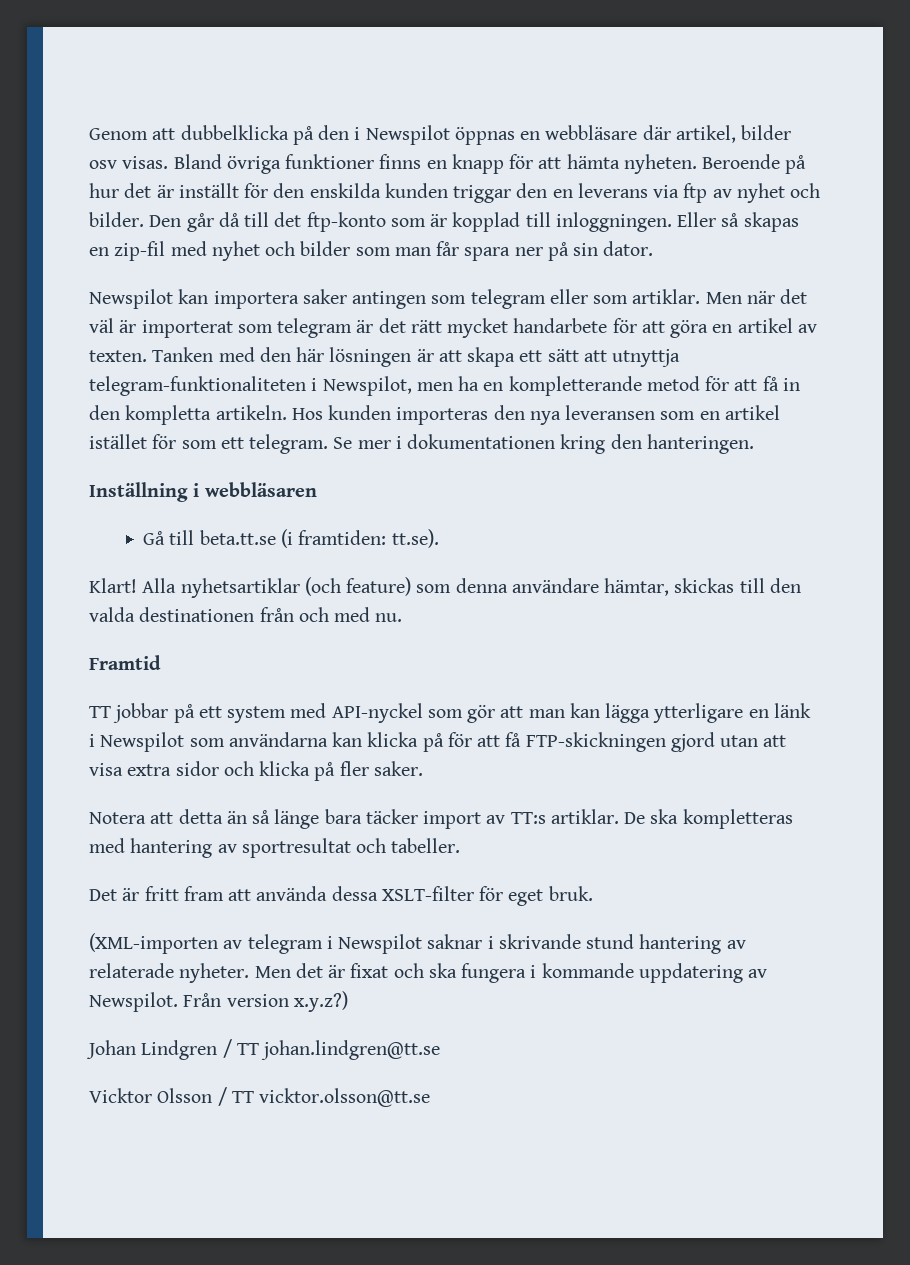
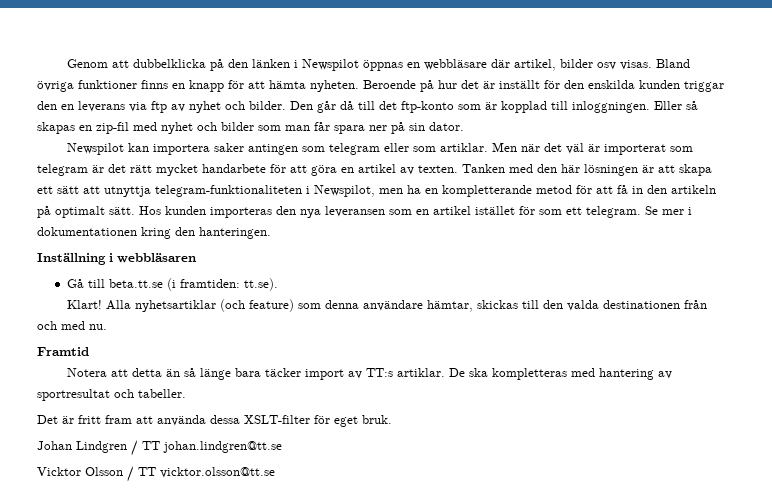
- Genom att dubbelklicka på den i Newspilot öppnas en webbläsare där artikel, bilder osv visas.
+ Genom att dubbelklicka på den länken i Newspilot öppnas en webbläsare där artikel, bilder osv visas.
- Tanken med den här lösningen är att skapa ett sätt att utnyttja telegram-funktionaliteten i Newspilot, men ha en kompletterande metod för att få in den kompletta artikeln.
+ Tanken med den här lösningen är att skapa ett sätt att utnyttja telegram-funktionaliteten i Newspilot, men ha en kompletterande metod för att få in den artikeln på optimalt sätt.
- TT jobbar på ett system med API-nyckel som gör att man kan lägga ytterligare en länk i Newspilot som användarna kan klicka på för att få FTP-skickningen gjord utan att visa extra sidor och klicka på fler saker.
- (XML-importen av telegram i Newspilot saknar i skrivande stund hantering av relaterade nyheter. Men det är fixat och ska fungera i kommande uppdatering av Newspilot. Från version x.y.z?)

